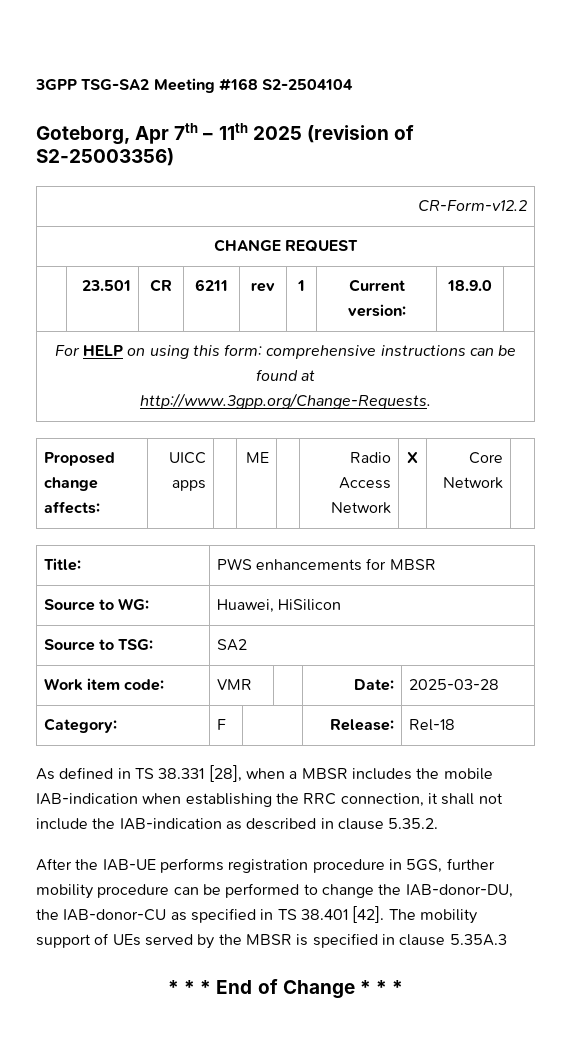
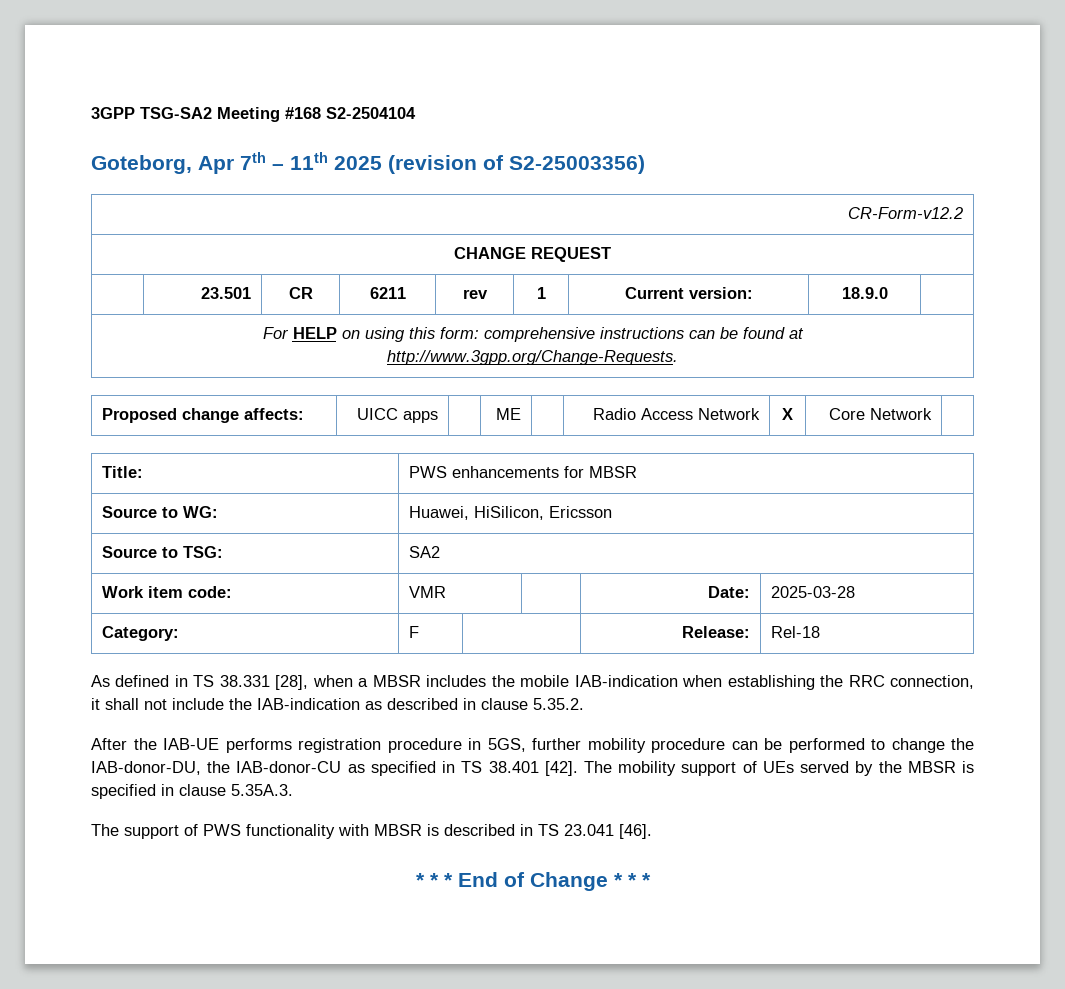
- Source to WG: | Huawei, HiSilicon
+ Source to WG: | Huawei, HiSilicon, Ericsson
- The mobility support of UEs served by the MBSR is specified in clause 5.35A.3
+ The mobility support of UEs served by the MBSR is specified in clause 5.35A.3.
+ The support of PWS functionality with MBSR is described in TS 23.041 [46].

